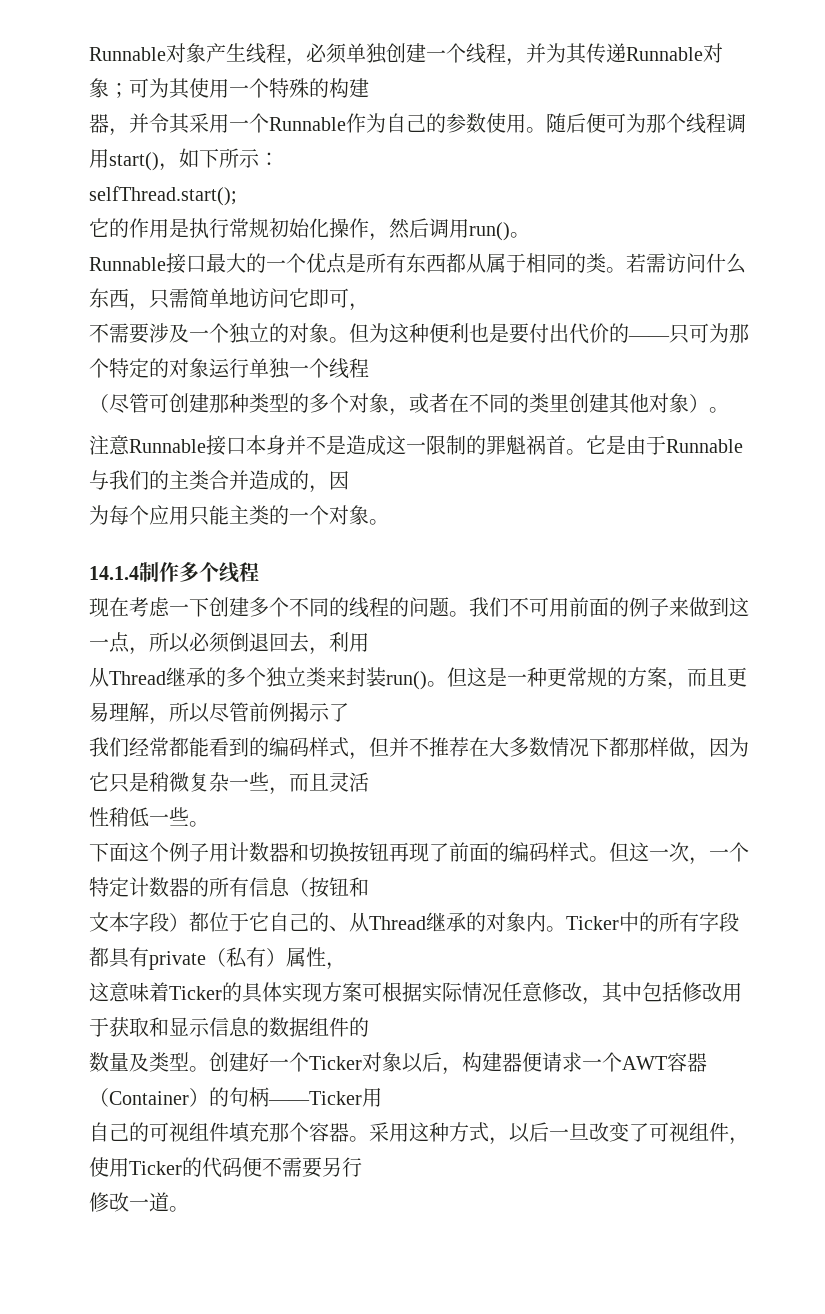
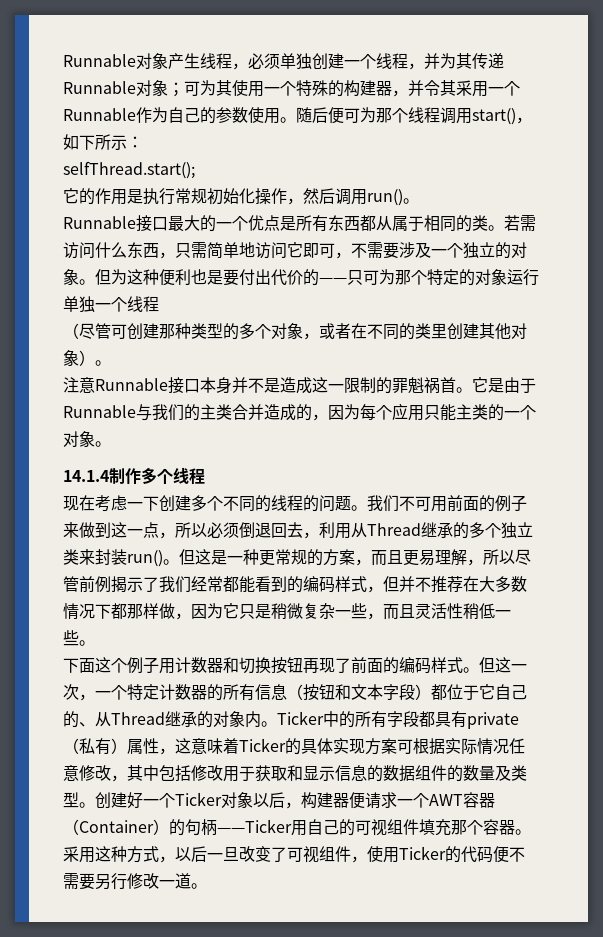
- Runnable对象产生线程，必须单独创建一个线程，并为其传递Runnable对象；可为其使用一个特殊的构建
- 器，并令其采用一个Runnable作为自己的参数使用。
+ Runnable对象产生线程，必须单独创建一个线程，并为其传递Runnable对象；可为其使用一个特殊的构建器，并令其采用一个Runnable作为自己的参数使用。
- 若需访问什么东西，只需简单地访问它即可，
- 不需要涉及一个独立的对象。
+ 若需访问什么东西，只需简单地访问它即可，不需要涉及一个独立的对象。
- 它是由于Runnable与我们的主类合并造成的，因
- 为每个应用只能主类的一个对象。
+ 它是由于Runnable与我们的主类合并造成的，因为每个应用只能主类的一个对象。
- 我们不可用前面的例子来做到这一点，所以必须倒退回去，利用
- 从Thread继承的多个独立类来封装run()。
+ 我们不可用前面的例子来做到这一点，所以必须倒退回去，利用从Thread继承的多个独立类来封装run()。
- 但这是一种更常规的方案，而且更易理解，所以尽管前例揭示了
- 我们经常都能看到的编码样式，但并不推荐在大多数情况下都那样做，因为它只是稍微复杂一些，而且灵活
- 性稍低一些。
+ 但这是一种更常规的方案，而且更易理解，所以尽管前例揭示了我们经常都能看到的编码样式，但并不推荐在大多数情况下都那样做，因为它只是稍微复杂一些，而且灵活性稍低一些。
- 但这一次，一个特定计数器的所有信息（按钮和
- 文本字段）都位于它自己的、从Thread继承的对象内。
+ 但这一次，一个特定计数器的所有信息（按钮和文本字段）都位于它自己的、从Thread继承的对象内。
- Ticker中的所有字段都具有private（私有）属性，
- 这意味着Ticker的具体实现方案可根据实际情况任意修改，其中包括修改用于获取和显示信息的数据组件的
- 数量及类型。
+ Ticker中的所有字段都具有private（私有）属性，这意味着Ticker的具体实现方案可根据实际情况任意修改，其中包括修改用于获取和显示信息的数据组件的数量及类型。
- 创建好一个Ticker对象以后，构建器便请求一个AWT容器（Container）的句柄——Ticker用
- 自己的可视组件填充那个容器。
+ 创建好一个Ticker对象以后，构建器便请求一个AWT容器（Container）的句柄——Ticker用自己的可视组件填充那个容器。
- 采用这种方式，以后一旦改变了可视组件，使用Ticker的代码便不需要另行
- 修改一道。
+ 采用这种方式，以后一旦改变了可视组件，使用Ticker的代码便不需要另行修改一道。

